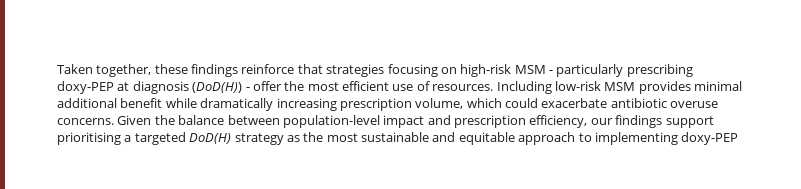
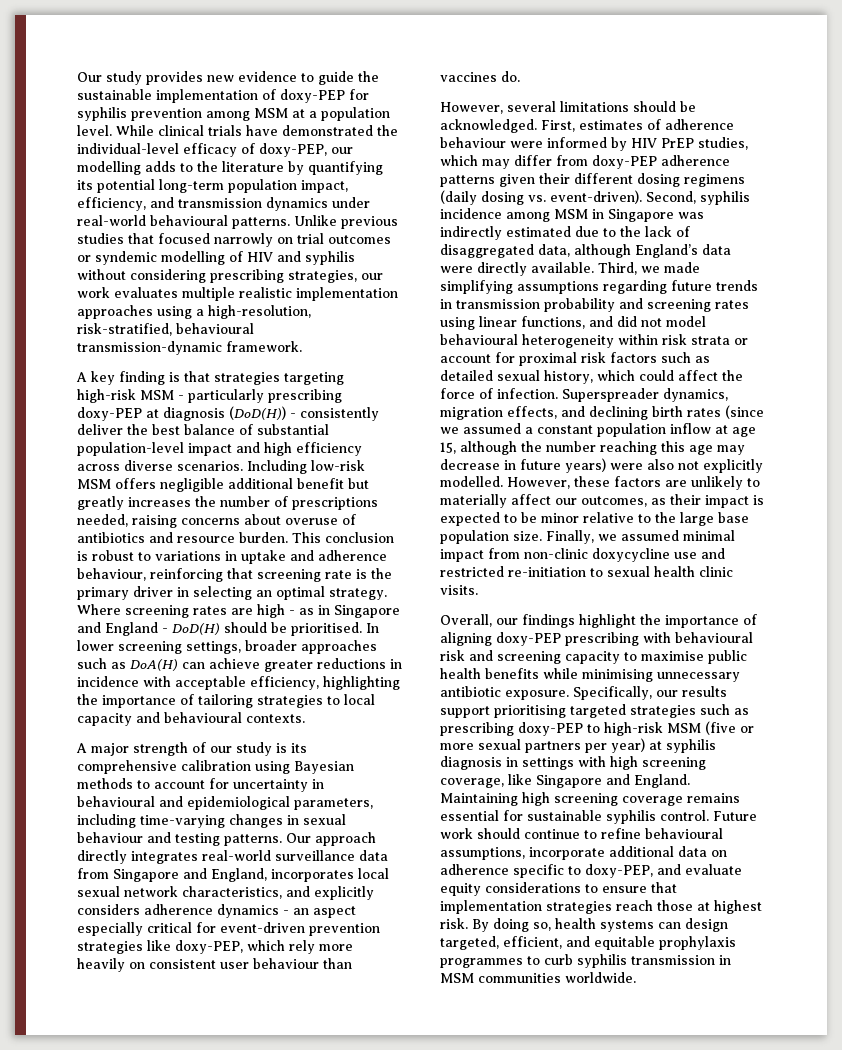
- Taken together, these findings reinforce that strategies focusing on high-risk MSM - particularly prescribing doxy-PEP at diagnosis (DoD(H)) - offer the most efficient use of resources. Including low-risk MSM provides minimal additional benefit while dramatically increasing prescription volume, which could exacerbate antibiotic overuse concerns. Given the balance between population-level impact and prescription efficiency, our findings support prioritising a targeted DoD(H) strategy as the most sustainable and equitable approach to implementing doxy-PEP
+ Our study provides new evidence to guide the sustainable implementation of doxy-PEP for syphilis prevention among MSM at a population level. While clinical trials have demonstrated the individual-level efficacy of doxy-PEP, our modelling adds to the literature by quantifying its potential long-term population impact, efficiency, and transmission dynamics under real-world behavioural patterns. Unlike previous studies that focused narrowly on trial outcomes or syndemic modelling of HIV and syphilis without considering prescribing strategies, our work evaluates multiple realistic implementation approaches using a high-resolution, risk-stratified, behavioural transmission-dynamic framework.
+ A key finding is that strategies targeting high-risk MSM - particularly prescribing doxy-PEP at diagnosis (DoD(H)) - consistently deliver the best balance of substantial population-level impact and high efficiency across diverse scenarios. Including low-risk MSM offers negligible additional benefit but greatly increases the number of prescriptions needed, raising concerns about overuse of antibiotics and resource burden. This conclusion is robust to variations in uptake and adherence behaviour, reinforcing that screening rate is the primary driver in selecting an optimal strategy. Where screening rates are high - as in Singapore and England - DoD(H) should be prioritised. In lower screening settings, broader approaches such as DoA(H) can achieve greater reductions in incidence with acceptable efficiency, highlighting the importance of tailoring strategies to local capacity and behavioural contexts.
+ A major strength of our study is its comprehensive calibration using Bayesian methods to account for uncertainty in behavioural and epidemiological parameters, including time-varying changes in sexual behaviour and testing patterns. Our approach directly integrates real-world surveillance data from Singapore and England, incorporates local sexual network characteristics, and explicitly considers adherence dynamics - an aspect especially critical for event-driven prevention strategies like doxy-PEP, which rely more heavily on consistent user behaviour than vaccines do.
+ However, several limitations should be acknowledged. First, estimates of adherence behaviour were informed by HIV PrEP studies, which may differ from doxy-PEP adherence patterns given their different dosing regimens (daily dosing vs. event-driven). Second, syphilis incidence among MSM in Singapore was indirectly estimated due to the lack of disaggregated data, although England’s data were directly available. Third, we made simplifying assumptions regarding future trends in transmission probability and screening rates using linear functions, and did not model behavioural heterogeneity within risk strata or account for proximal risk factors such as detailed sexual history, which could affect the force of infection. Superspreader dynamics, migration effects, and declining birth rates (since we assumed a constant population inflow at age 15, although the number reaching this age may decrease in future years) were also not explicitly modelled. However, these factors are unlikely to materially affect our outcomes, as their impact is expected to be minor relative to the large base population size. Finally, we assumed minimal impact from non-clinic doxycycline use and restricted re-initiation to sexual health clinic visits.
+ Overall, our findings highlight the importance of aligning doxy-PEP prescribing with behavioural risk and screening capacity to maximise public health benefits while minimising unnecessary antibiotic exposure. Specifically, our results support prioritising targeted strategies such as prescribing doxy-PEP to high-risk MSM (five or more sexual partners per year) at syphilis diagnosis in settings with high screening coverage, like Singapore and England. Maintaining high screening coverage remains essential for sustainable syphilis control. Future work should continue to refine behavioural assumptions, incorporate additional data on adherence specific to doxy-PEP, and evaluate equity considerations to ensure that implementation strategies reach those at highest risk. By doing so, health systems can design targeted, efficient, and equitable prophylaxis programmes to curb syphilis transmission in MSM communities worldwide.

